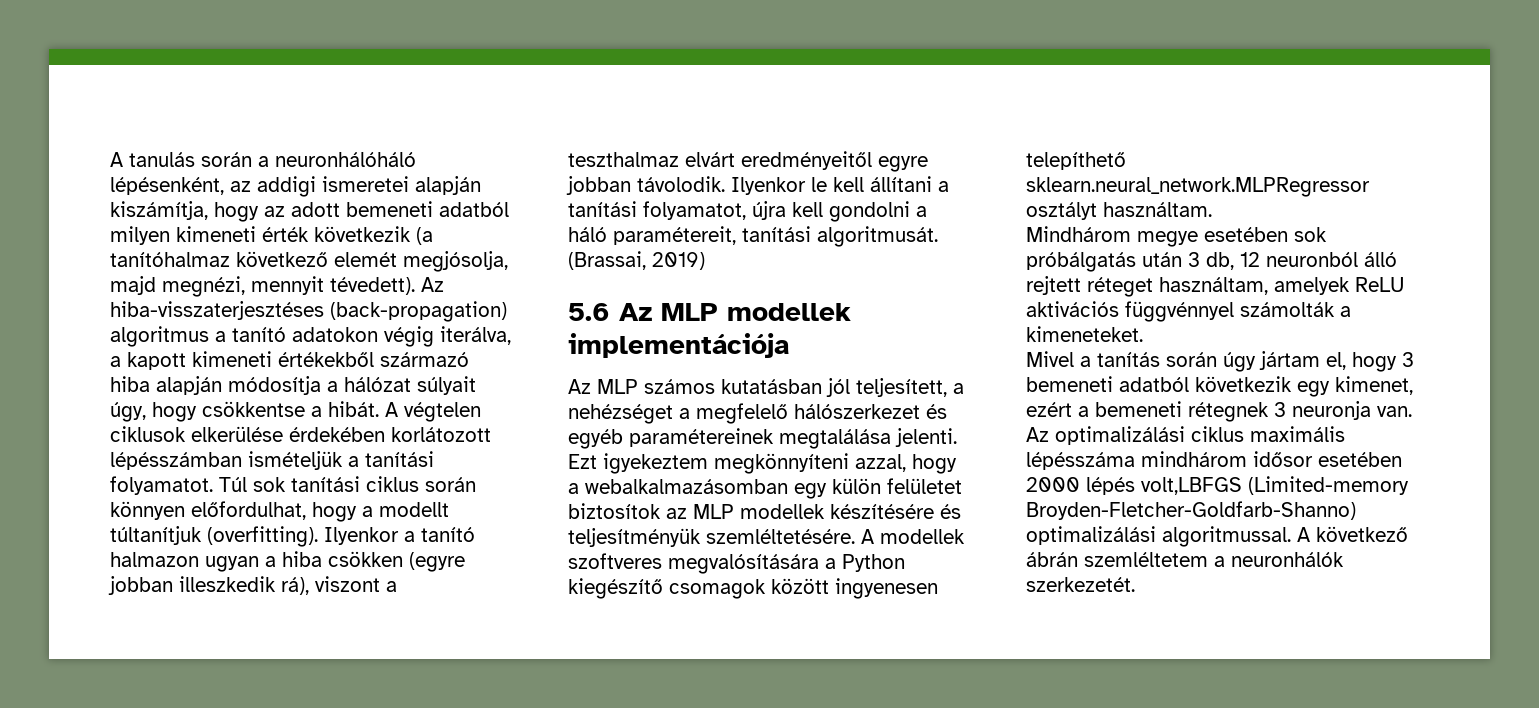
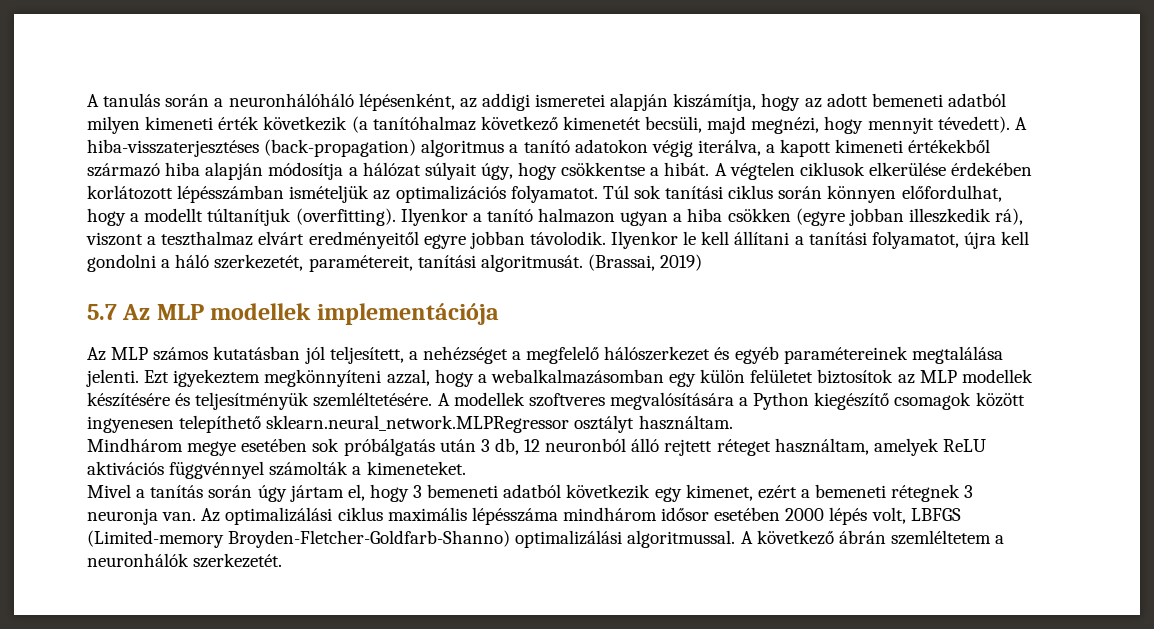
- A tanulás során a neuronhálóháló lépésenként, az addigi ismeretei alapján kiszámítja, hogy az adott bemeneti adatból milyen kimeneti érték következik (a tanítóhalmaz következő elemét megjósolja, majd megnézi, mennyit tévedett).
+ A tanulás során a neuronhálóháló lépésenként, az addigi ismeretei alapján kiszámítja, hogy az adott bemeneti adatból milyen kimeneti érték következik (a tanítóhalmaz következő kimenetét becsüli, majd megnézi, hogy mennyit tévedett).
- Az hiba-visszaterjesztéses (back-propagation) algoritmus a tanító adatokon végig iterálva, a kapott kimeneti értékekből származó hiba alapján módosítja a hálózat súlyait úgy, hogy csökkentse a hibát.
+ A hiba-visszaterjesztéses (back-propagation) algoritmus a tanító adatokon végig iterálva, a kapott kimeneti értékekből származó hiba alapján módosítja a hálózat súlyait úgy, hogy csökkentse a hibát.
- A végtelen ciklusok elkerülése érdekében korlátozott lépésszámban ismételjük a tanítási folyamatot.
+ A végtelen ciklusok elkerülése érdekében korlátozott lépésszámban ismételjük az optimalizációs folyamatot.
- Ilyenkor le kell állítani a tanítási folyamatot, újra kell gondolni a háló paramétereit, tanítási algoritmusát.
+ Ilyenkor le kell állítani a tanítási folyamatot, újra kell gondolni a háló szerkezetét, paramétereit, tanítási algoritmusát.
- 5.6 Az MLP modellek implementációja
+ 5.7 Az MLP modellek implementációja
- Az optimalizálási ciklus maximális lépésszáma mindhárom idősor esetében 2000 lépés volt,LBFGS (Limited-memory Broyden-Fletcher-Goldfarb-Shanno) optimalizálási algoritmussal.
+ Az optimalizálási ciklus maximális lépésszáma mindhárom idősor esetében 2000 lépés volt, LBFGS (Limited-memory Broyden-Fletcher-Goldfarb-Shanno) optimalizálási algoritmussal.

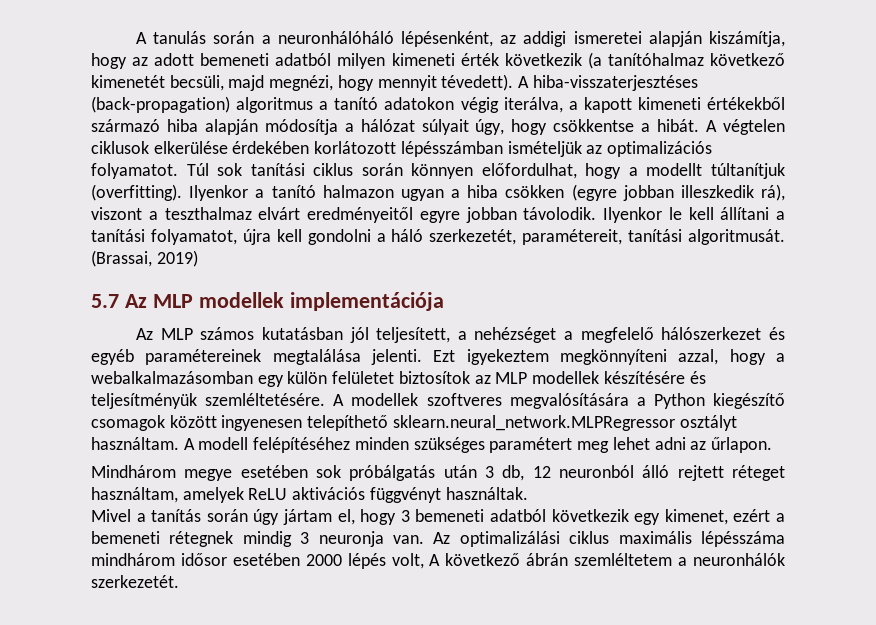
+ A modell felépítéséhez minden szükséges paramétert meg lehet adni az űrlapon.
- Mindhárom megye esetében sok próbálgatás után 3 db, 12 neuronból álló rejtett réteget használtam, amelyek ReLU aktivációs függvénnyel számolták a kimeneteket.
+ Mindhárom megye esetében sok próbálgatás után 3 db, 12 neuronból álló rejtett réteget használtam, amelyek ReLU aktivációs függvényt használtak.
- Mivel a tanítás során úgy jártam el, hogy 3 bemeneti adatból következik egy kimenet, ezért a bemeneti rétegnek 3 neuronja van.
+ Mivel a tanítás során úgy jártam el, hogy 3 bemeneti adatból következik egy kimenet, ezért a bemeneti rétegnek mindig 3 neuronja van.
- Az optimalizálási ciklus maximális lépésszáma mindhárom idősor esetében 2000 lépés volt, LBFGS (Limited-memory Broyden-Fletcher-Goldfarb-Shanno) optimalizálási algoritmussal. A következő ábrán szemléltetem a neuronhálók szerkezetét.
+ Az optimalizálási ciklus maximális lépésszáma mindhárom idősor esetében 2000 lépés volt, A következő ábrán szemléltetem a neuronhálók szerkezetét.

